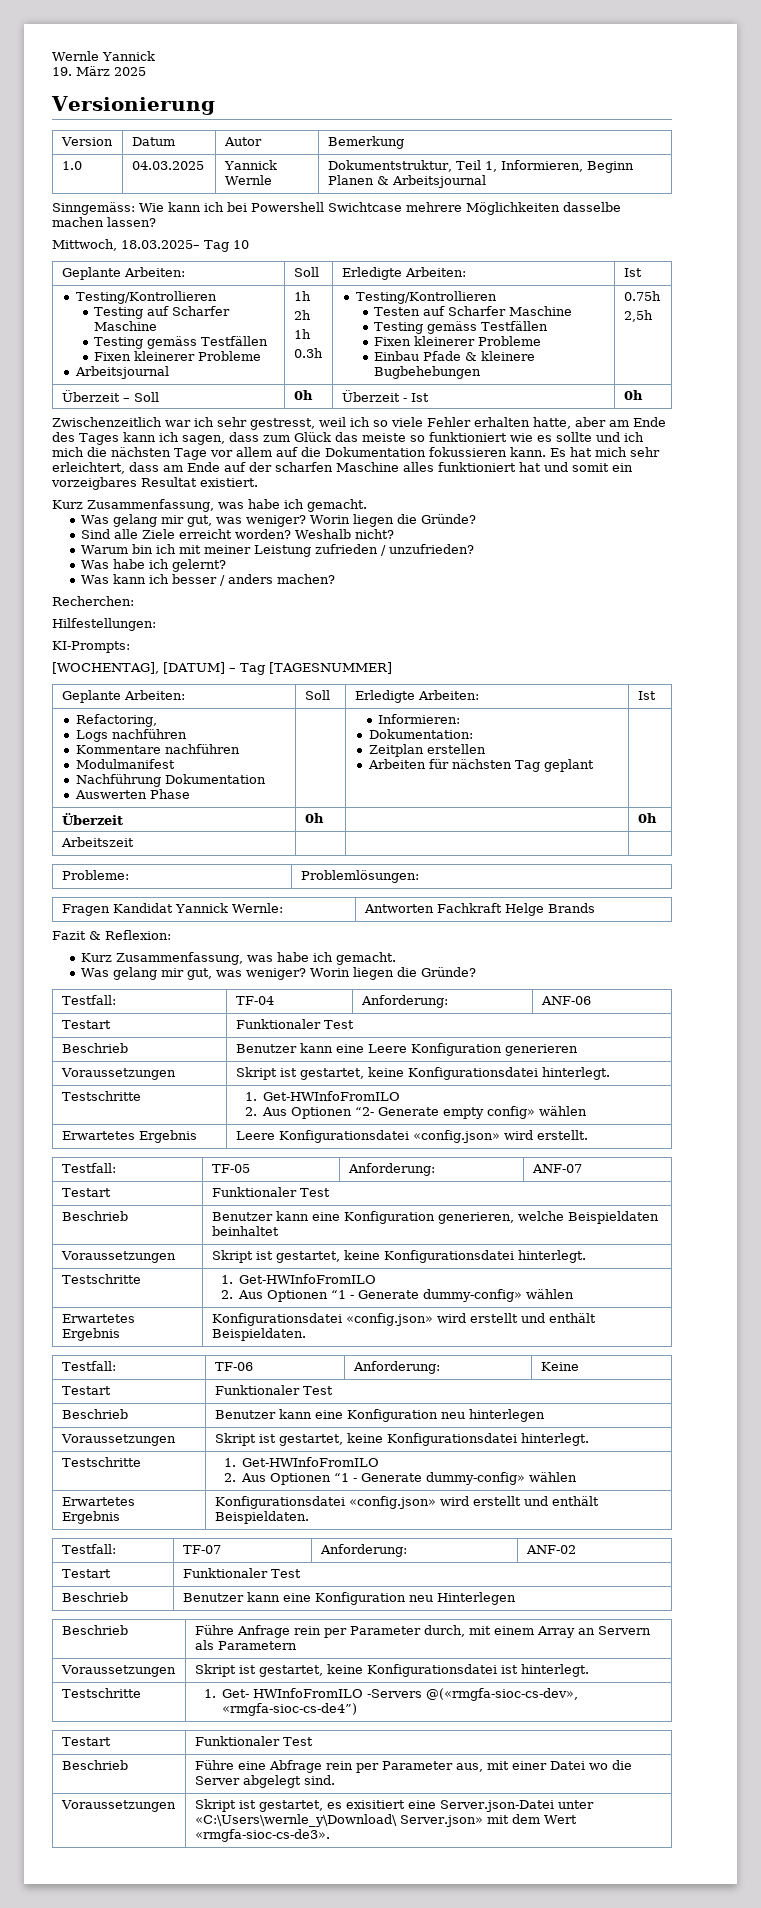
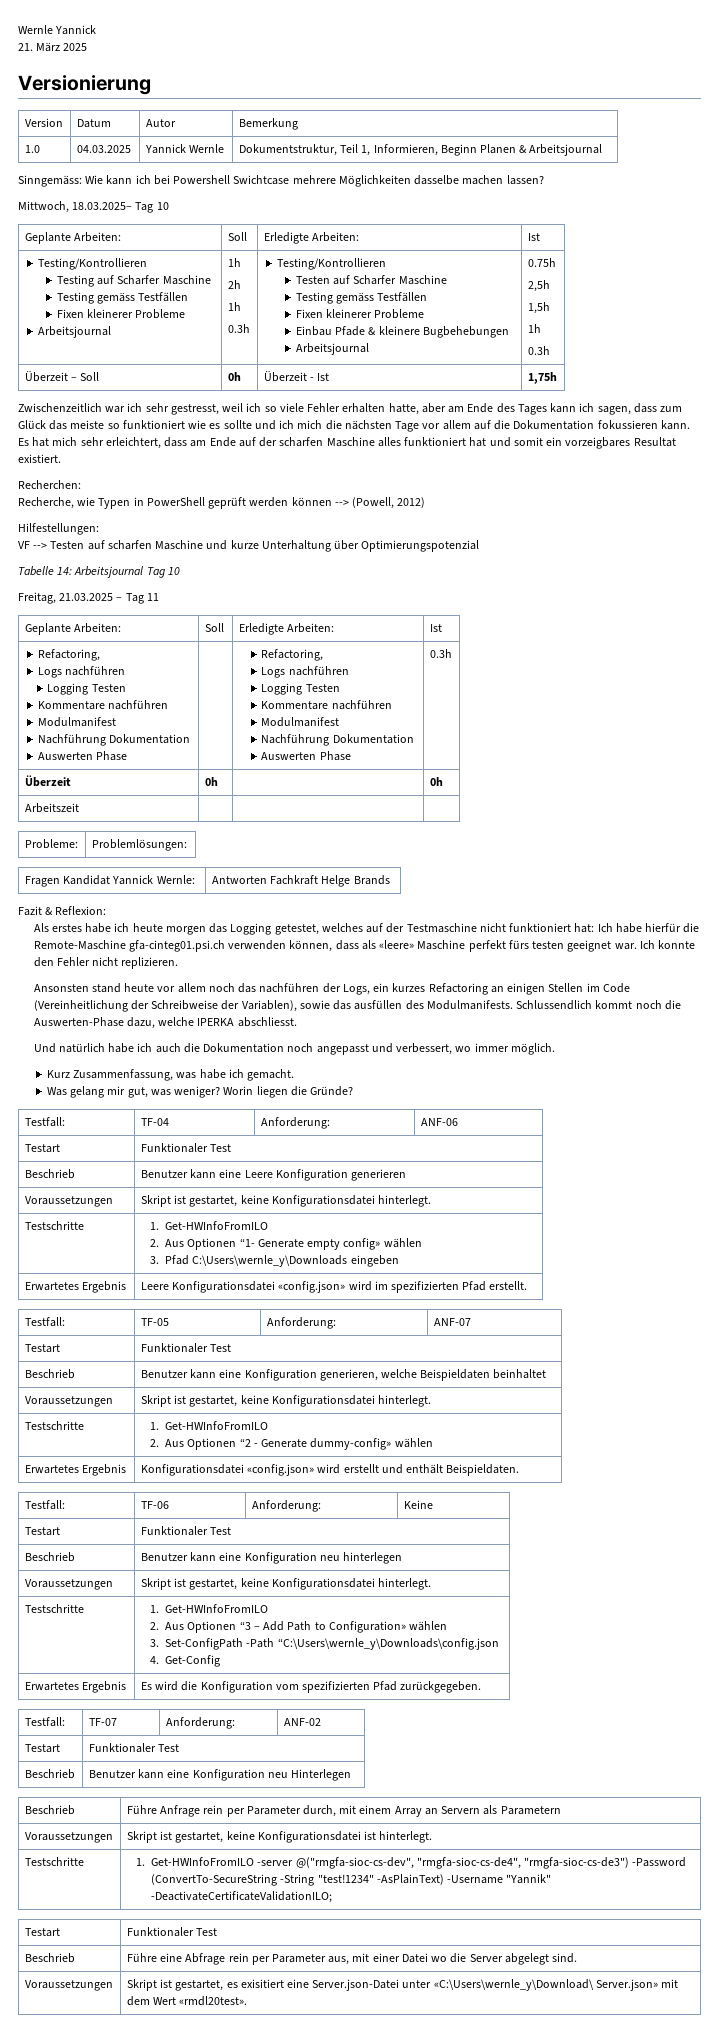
- 19. März 2025
+ 21. März 2025
  Mittwoch, 18.03.2025– Tag 10
  Geplante Arbeiten: | Soll | Erledigte Arbeiten: | Ist
  Testing/Kontrollieren
  Testing auf Scharfer Maschine
  Testing gemäss Testfällen
  Fixen kleinerer Probleme
  Arbeitsjournal | 1h
  2h
  1h
  0.3h | Testing/Kontrollieren
  Testen auf Scharfer Maschine
  Testing gemäss Testfällen
  Fixen kleinerer Probleme
- Einbau Pfade & kleinere Bugbehebungen | 0.75h
+ Einbau Pfade & kleinere Bugbehebungen
+ Arbeitsjournal | 0.75h
  2,5h
+ 1,5h
+ 1h
+ 0.3h
- Überzeit – Soll | 0h | Überzeit - Ist | 0h
+ Überzeit – Soll | 0h | Überzeit - Ist | 1,75h
  Es hat mich sehr erleichtert, dass am Ende auf der scharfen Maschine alles funktioniert hat und somit ein vorzeigbares Resultat existiert.
- Kurz Zusammenfassung, was habe ich gemacht.
- Was gelang mir gut, was weniger? Worin liegen die Gründe?
- Sind alle Ziele erreicht worden? Weshalb nicht?
- Warum bin ich mit meiner Leistung zufrieden / unzufrieden?
- Was habe ich gelernt?
- Was kann ich besser / anders machen?
  Recherchen:
+ Recherche, wie Typen in PowerShell geprüft werden können --> (Powell, 2012)
  Hilfestellungen:
- KI-Prompts:
- [WOCHENTAG], [DATUM] – Tag [TAGESNUMMER]
+ VF --> Testen auf scharfen Maschine und kurze Unterhaltung über Optimierungspotenzial
+ Tabelle 14: Arbeitsjournal Tag 10
+ Freitag, 21.03.2025 – Tag 11
  Geplante Arbeiten: | Soll | Erledigte Arbeiten: | Ist
  Refactoring,
  Logs nachführen
+ Logging Testen
  Kommentare nachführen
  Modulmanifest
  Nachführung Dokumentation
- Auswerten Phase | | Informieren:
- Dokumentation:
- Zeitplan erstellen
- Arbeiten für nächsten Tag geplant |
+ Auswerten Phase | | Refactoring,
+ Logs nachführen
+ Logging Testen
+ Kommentare nachführen
+ Modulmanifest
+ Nachführung Dokumentation
+ Auswerten Phase | 0.3h
+ Als erstes habe ich heute morgen das Logging getestet, welches auf der Testmaschine nicht funktioniert hat: Ich habe hierfür die Remote-Maschine gfa-cinteg01.psi.ch verwenden können, dass als «leere» Maschine perfekt fürs testen geeignet war. Ich konnte den Fehler nicht replizieren.
+ Ansonsten stand heute vor allem noch das nachführen der Logs, ein kurzes Refactoring an einigen Stellen im Code (Vereinheitlichung der Schreibweise der Variablen), sowie das ausfüllen des Modulmanifests. Schlussendlich kommt noch die Auswerten-Phase dazu, welche IPERKA abschliesst.
+ Und natürlich habe ich auch die Dokumentation noch angepasst und verbessert, wo immer möglich.
  Beschrieb | Benutzer kann eine Leere Konfiguration generieren
  Voraussetzungen | Skript ist gestartet, keine Konfigurationsdatei hinterlegt.
  Testschritte | 1. Get-HWInfoFromILO
- 2. Aus Optionen “2- Generate empty config» wählen
+ 2. Aus Optionen “1- Generate empty config» wählen
+ 3. Pfad C:\Users\wernle_y\Downloads eingeben
- Erwartetes Ergebnis | Leere Konfigurationsdatei «config.json» wird erstellt.
+ Erwartetes Ergebnis | Leere Konfigurationsdatei «config.json» wird im spezifizierten Pfad erstellt.
  Beschrieb | Benutzer kann eine Konfiguration generieren, welche Beispieldaten beinhaltet
  Voraussetzungen | Skript ist gestartet, keine Konfigurationsdatei hinterlegt.
  Testschritte | 1. Get-HWInfoFromILO
- 2. Aus Optionen “1 - Generate dummy-config» wählen
+ 2. Aus Optionen “2 - Generate dummy-config» wählen
  Beschrieb | Benutzer kann eine Konfiguration neu hinterlegen
  Voraussetzungen | Skript ist gestartet, keine Konfigurationsdatei hinterlegt.
  Testschritte | 1. Get-HWInfoFromILO
- 2. Aus Optionen “1 - Generate dummy-config» wählen
- Erwartetes Ergebnis | Konfigurationsdatei «config.json» wird erstellt und enthält Beispieldaten.
+ 2. Aus Optionen “3 – Add Path to Configuration» wählen
+ 3. Set-ConfigPath -Path “C:\Users\wernle_y\Downloads\config.json
+ 4. Get-Config
+ Erwartetes Ergebnis | Es wird die Konfiguration vom spezifizierten Pfad zurückgegeben.
- Testschritte | 1. Get- HWInfoFromILO -Servers @(«rmgfa-sioc-cs-dev», «rmgfa-sioc-cs-de4”)
+ Testschritte | 1. Get-HWInfoFromILO -server @("rmgfa-sioc-cs-dev", "rmgfa-sioc-cs-de4", "rmgfa-sioc-cs-de3") -Password (ConvertTo-SecureString -String "test!1234" -AsPlainText) -Username "Yannik" -DeactivateCertificateValidationILO;
- Voraussetzungen | Skript ist gestartet, es exisitiert eine Server.json-Datei unter «C:\Users\wernle_y\Download\ Server.json» mit dem Wert «rmgfa-sioc-cs-de3».
+ Voraussetzungen | Skript ist gestartet, es exisitiert eine Server.json-Datei unter «C:\Users\wernle_y\Download\ Server.json» mit dem Wert «rmdl20test».

